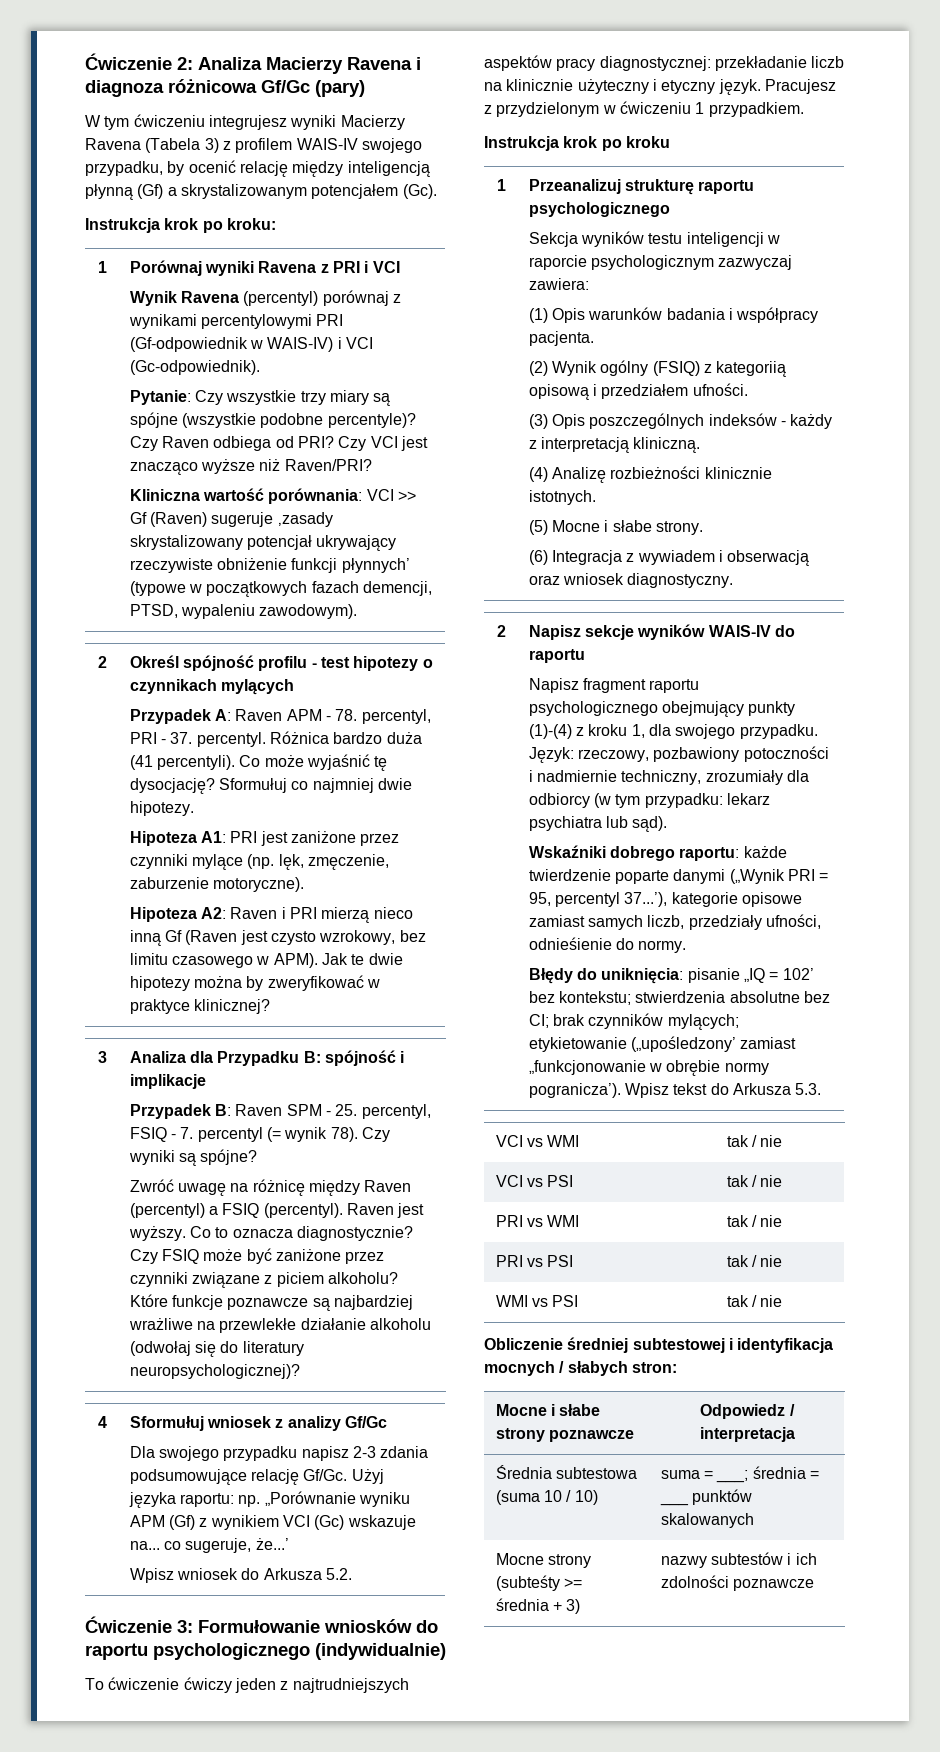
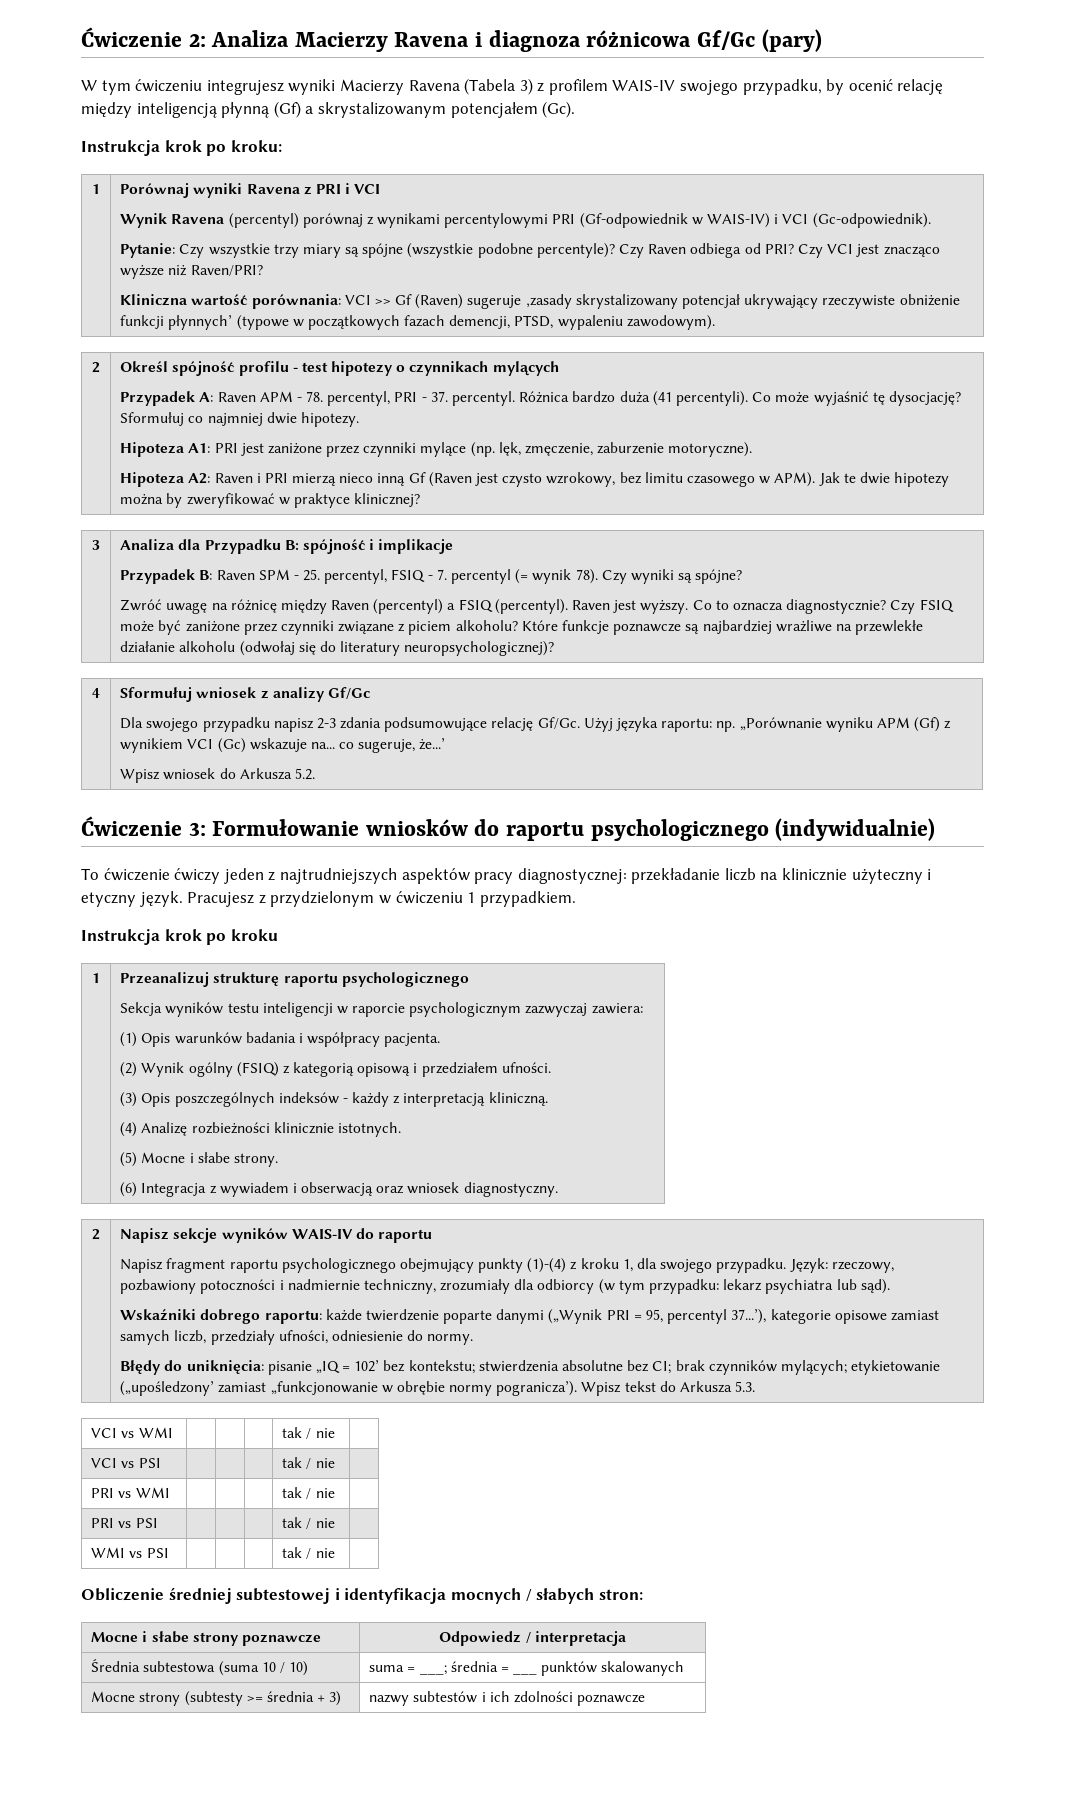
- (2) Wynik ogólny (FSIQ) z kategoriią opisową i przedziałem ufności.
+ (2) Wynik ogólny (FSIQ) z kategorią opisową i przedziałem ufności.
- Wskaźniki dobrego raportu: każde twierdzenie poparte danymi („Wynik PRI = 95, percentyl 37...’), kategorie opisowe zamiast samych liczb, przedziały ufności, odnieśienie do normy.
+ Wskaźniki dobrego raportu: każde twierdzenie poparte danymi („Wynik PRI = 95, percentyl 37...’), kategorie opisowe zamiast samych liczb, przedziały ufności, odniesienie do normy.
- Mocne strony (subteśty >= średnia + 3) | nazwy subtestów i ich zdolności poznawcze
+ Mocne strony (subtesty >= średnia + 3) | nazwy subtestów i ich zdolności poznawcze

